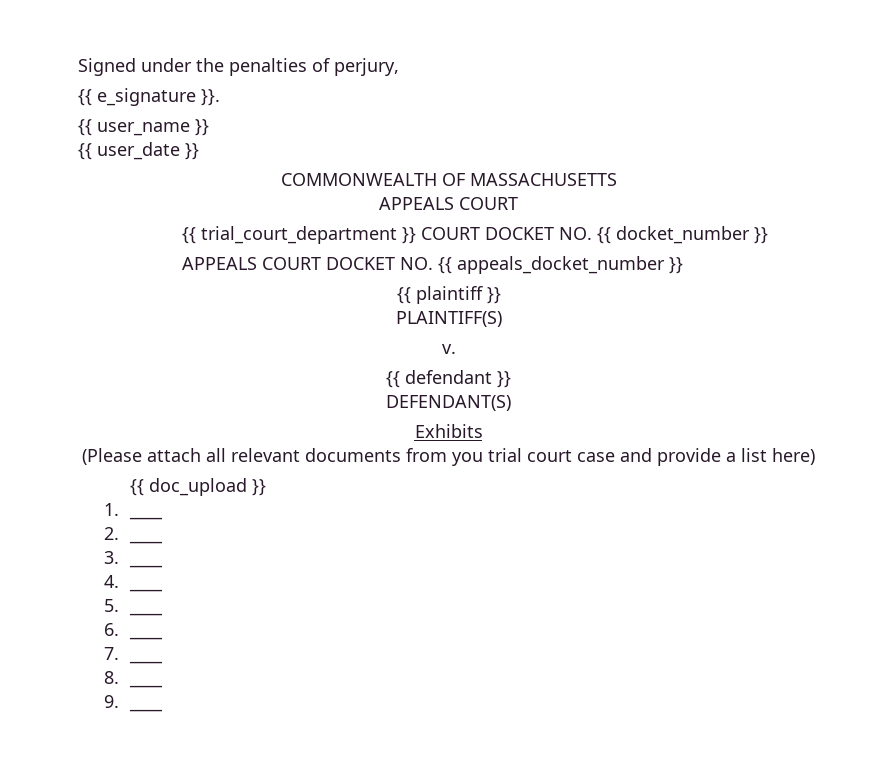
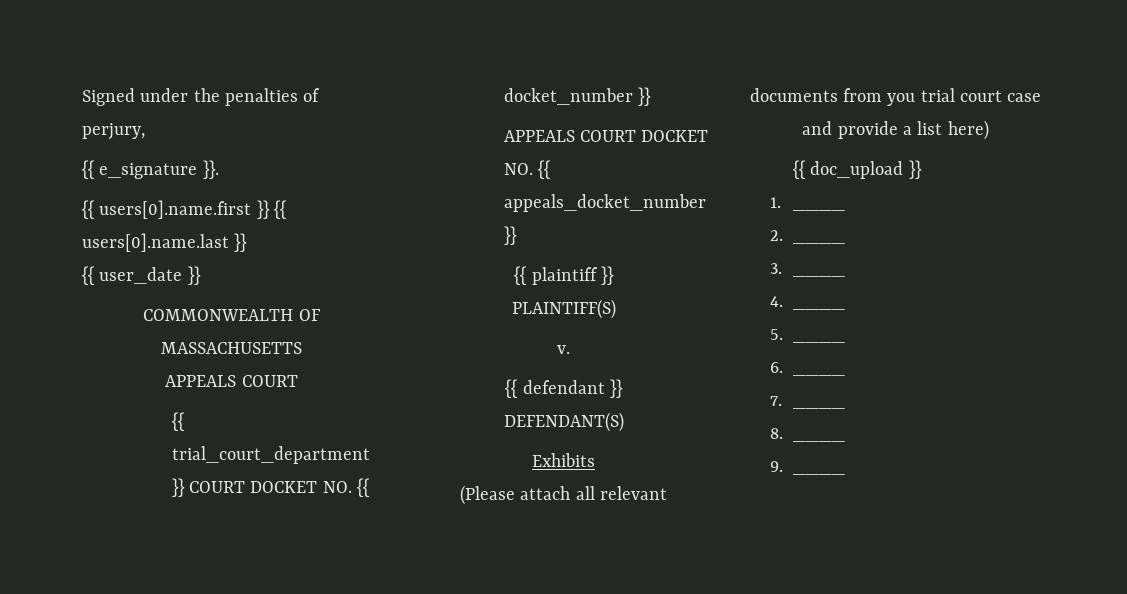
- {{ user_name }}
+ {{ users[0].name.first }} {{ users[0].name.last }}

